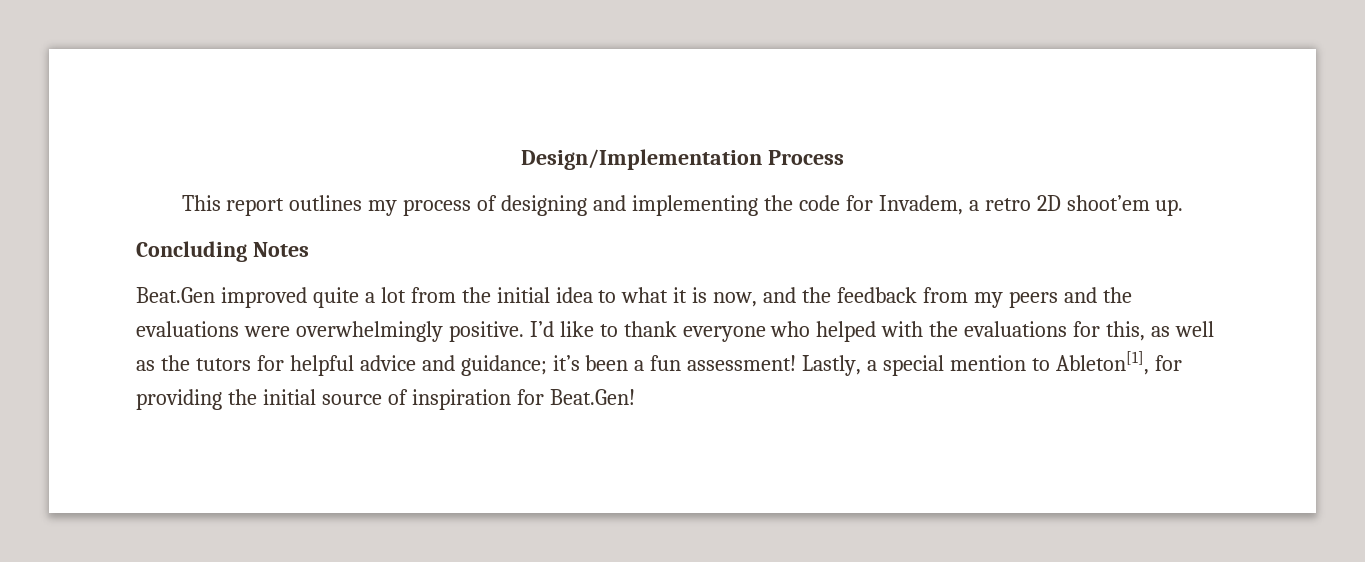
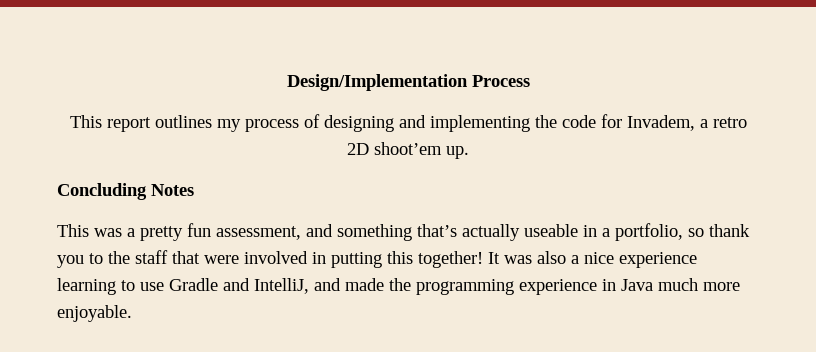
- Beat.Gen improved quite a lot from the initial idea to what it is now, and the feedback from my peers and the evaluations were overwhelmingly positive. I’d like to thank everyone who helped with the evaluations for this, as well as the tutors for helpful advice and guidance; it’s been a fun assessment! Lastly, a special mention to Ableton[1], for providing the initial source of inspiration for Beat.Gen!
+ This was a pretty fun assessment, and something that’s actually useable in a portfolio, so thank you to the staff that were involved in putting this together! It was also a nice experience learning to use Gradle and IntelliJ, and made the programming experience in Java much more enjoyable.

